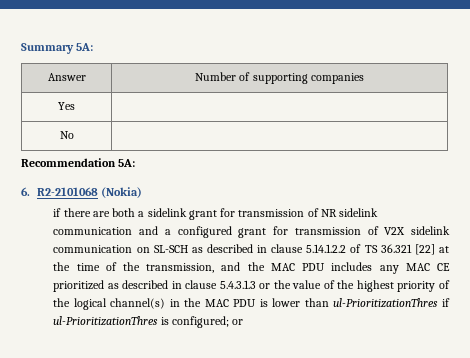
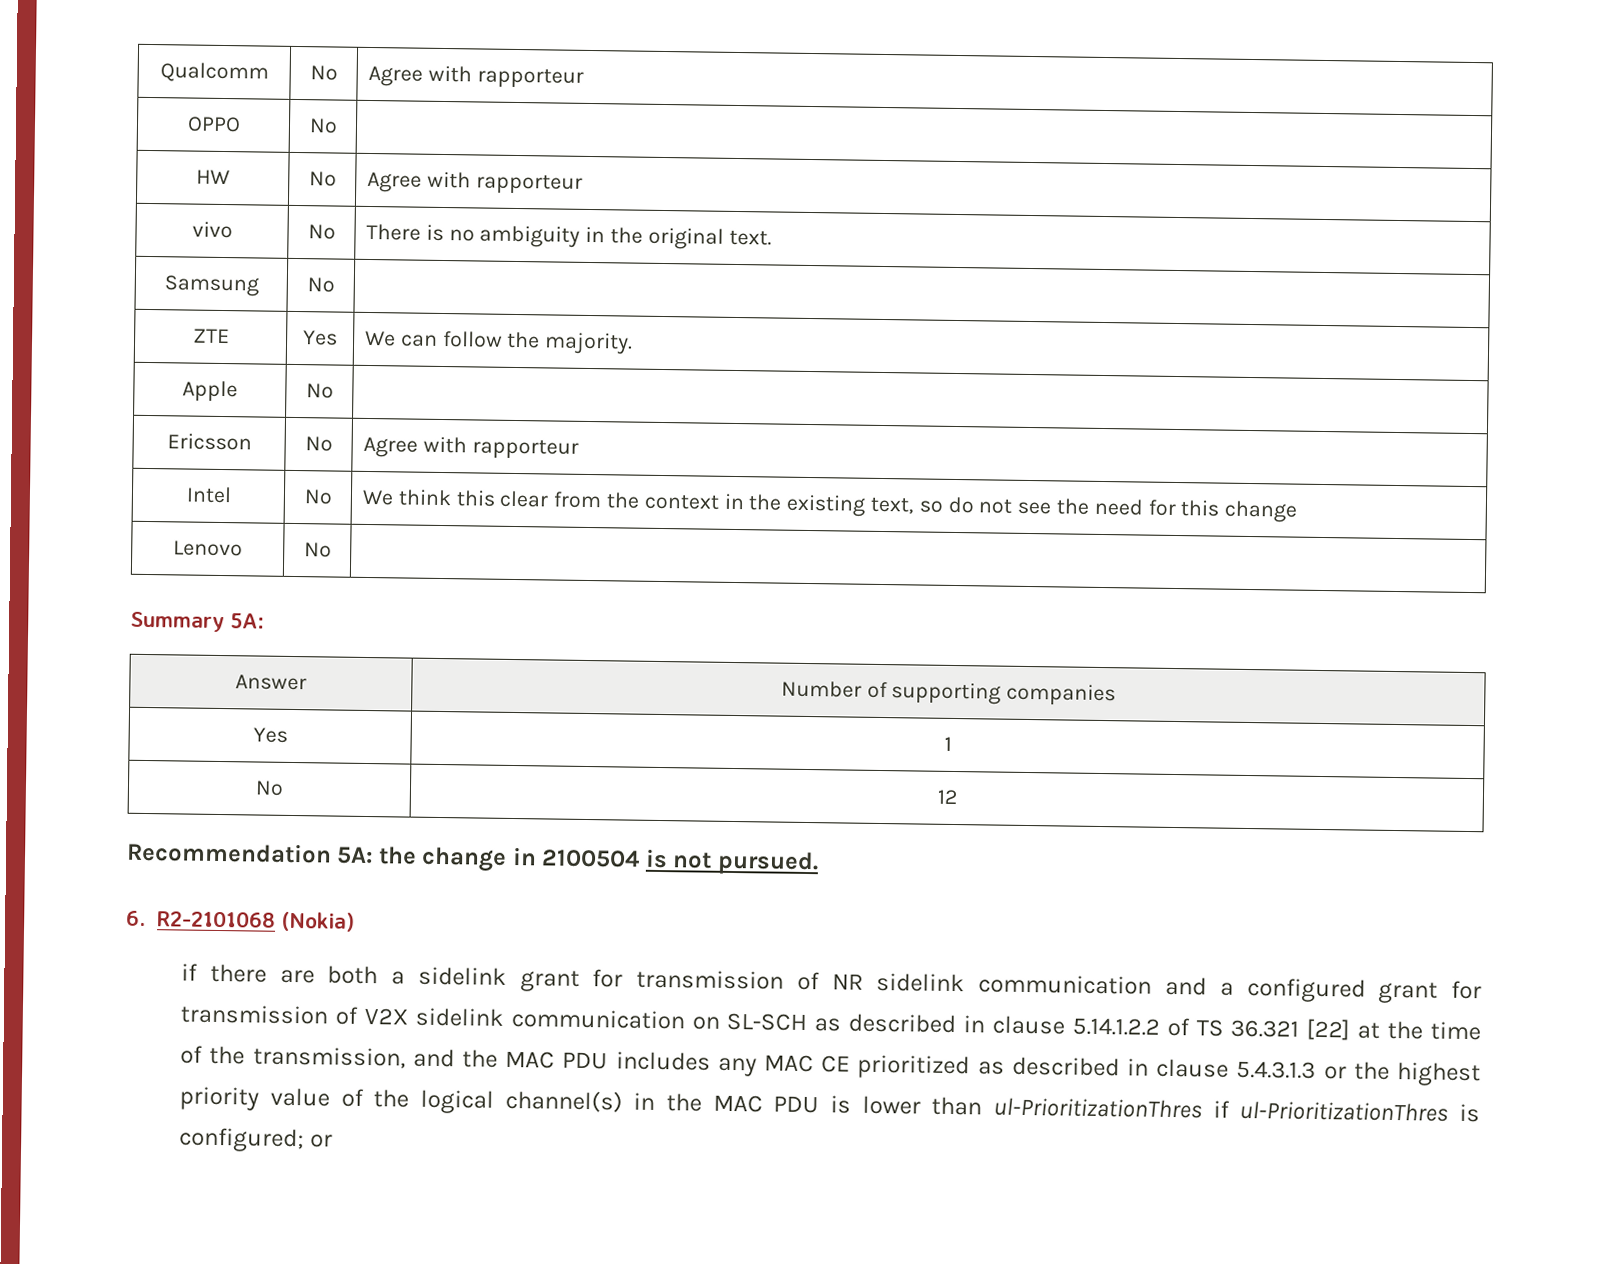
+ Qualcomm | No | Agree with rapporteur
+ OPPO | No |
+ HW | No | Agree with rapporteur
+ vivo | No | There is no ambiguity in the original text.
+ Samsung | No |
+ ZTE | Yes | We can follow the majority.
+ Apple | No |
+ Ericsson | No | Agree with rapporteur
+ Intel | No | We think this clear from the context in the existing text, so do not see the need for this change
+ Lenovo | No |
- Yes |
- No |
+ Yes | 1
+ No | 12
- Recommendation 5A:
+ Recommendation 5A: the change in 2100504 is not pursued.
- if there are both a sidelink grant for transmission of NR sidelink communication and a configured grant for transmission of V2X sidelink communication on SL-SCH as described in clause 5.14.1.2.2 of TS 36.321 [22] at the time of the transmission, and the MAC PDU includes any MAC CE prioritized as described in clause 5.4.3.1.3 or the value of the highest priority of the logical channel(s) in the MAC PDU is lower than ul-PrioritizationThres if ul-PrioritizationThres is configured;
+ if there are both a sidelink grant for transmission of NR sidelink communication and a configured grant for transmission of V2X sidelink communication on SL-SCH as described in clause 5.14.1.2.2 of TS 36.321 [22] at the time of the transmission, and the MAC PDU includes any MAC CE prioritized as described in clause 5.4.3.1.3 or the highest priority value of the logical channel(s) in the MAC PDU is lower than ul-PrioritizationThres if ul-PrioritizationThres is configured;

